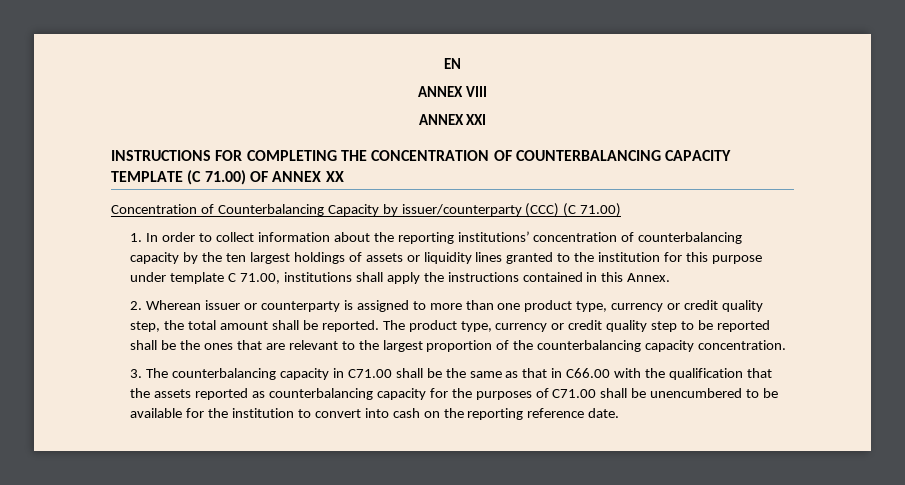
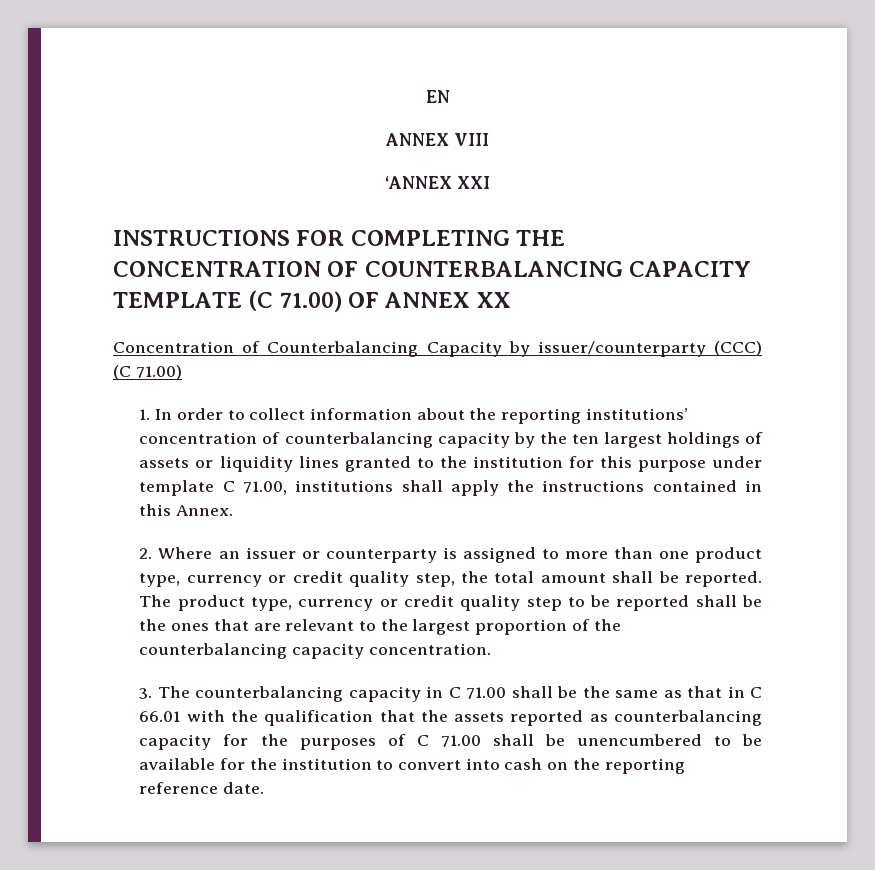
- ANNEX XXI
+ ‘ANNEX XXI
- 2. Wherean issuer or counterparty is assigned to more than one product type, currency or credit quality step, the total amount shall be reported.
+ 2. Where an issuer or counterparty is assigned to more than one product type, currency or credit quality step, the total amount shall be reported.
- 3. The counterbalancing capacity in C71.00 shall be the same as that in C66.00 with the qualification that the assets reported as counterbalancing capacity for the purposes of C71.00 shall be unencumbered to be available for the institution to convert into cash on the reporting reference date.
+ 3. The counterbalancing capacity in C 71.00 shall be the same as that in C 66.01 with the qualification that the assets reported as counterbalancing capacity for the purposes of C 71.00 shall be unencumbered to be available for the institution to convert into cash on the reporting reference date.

